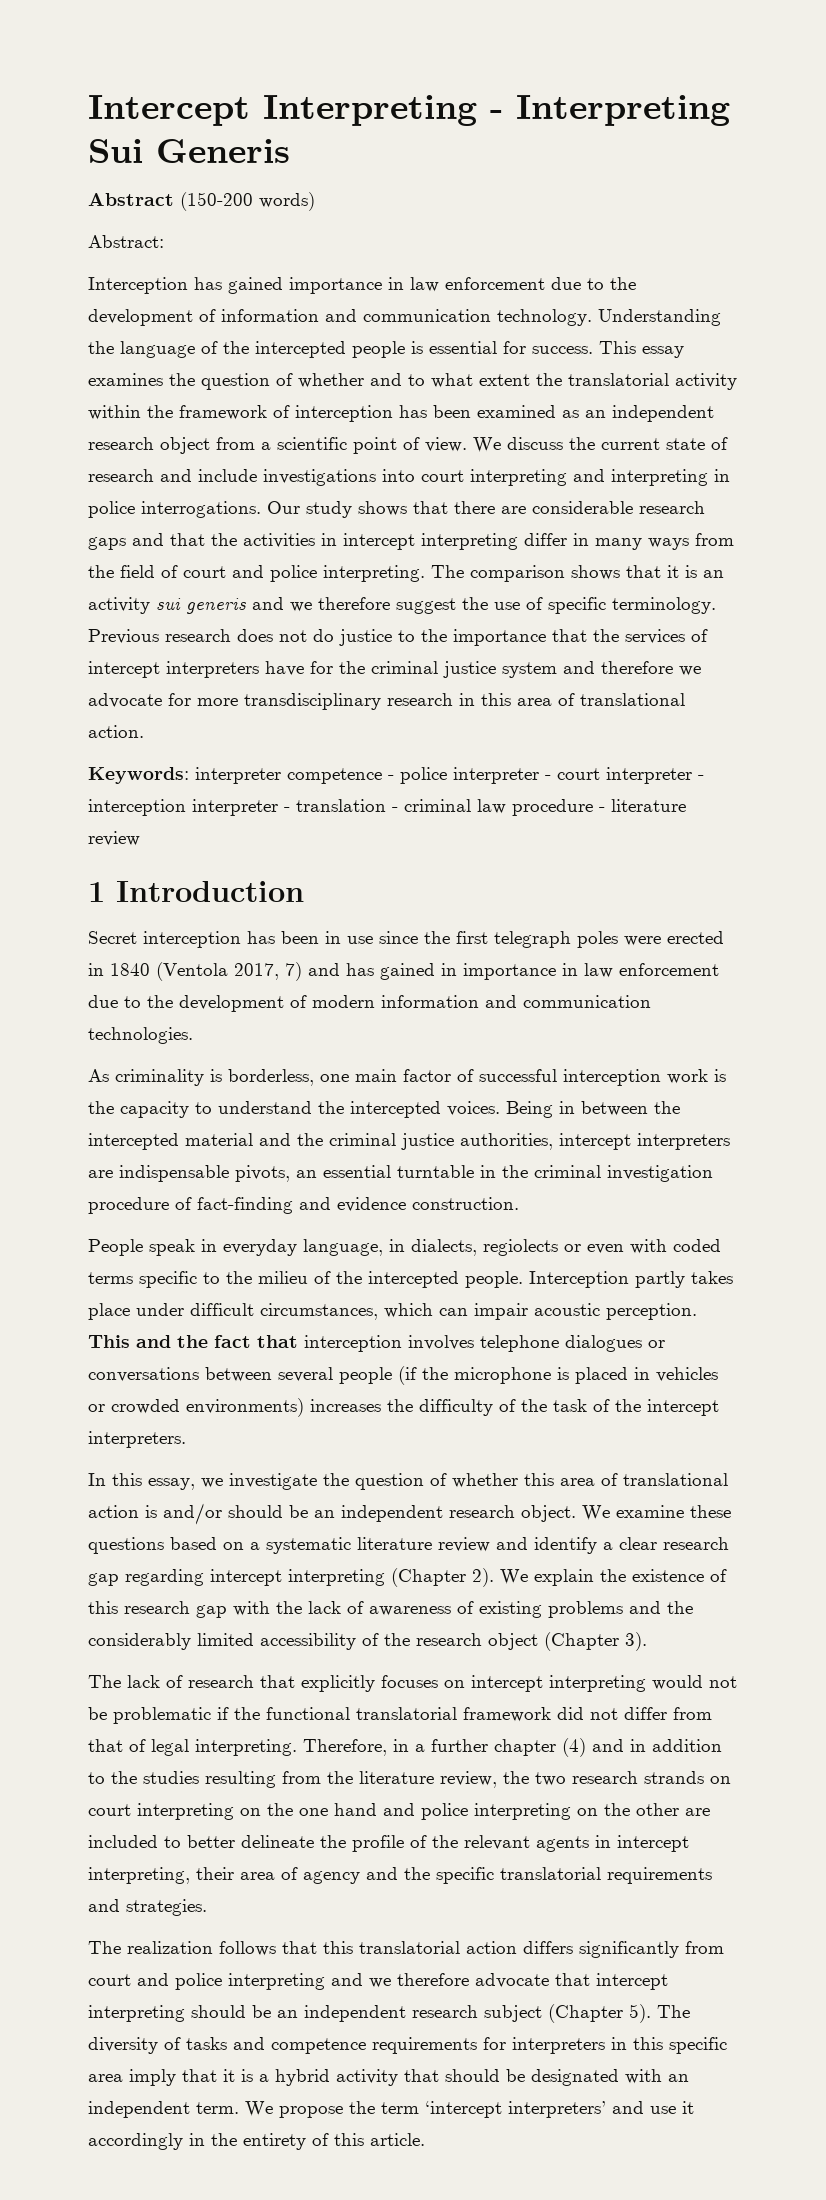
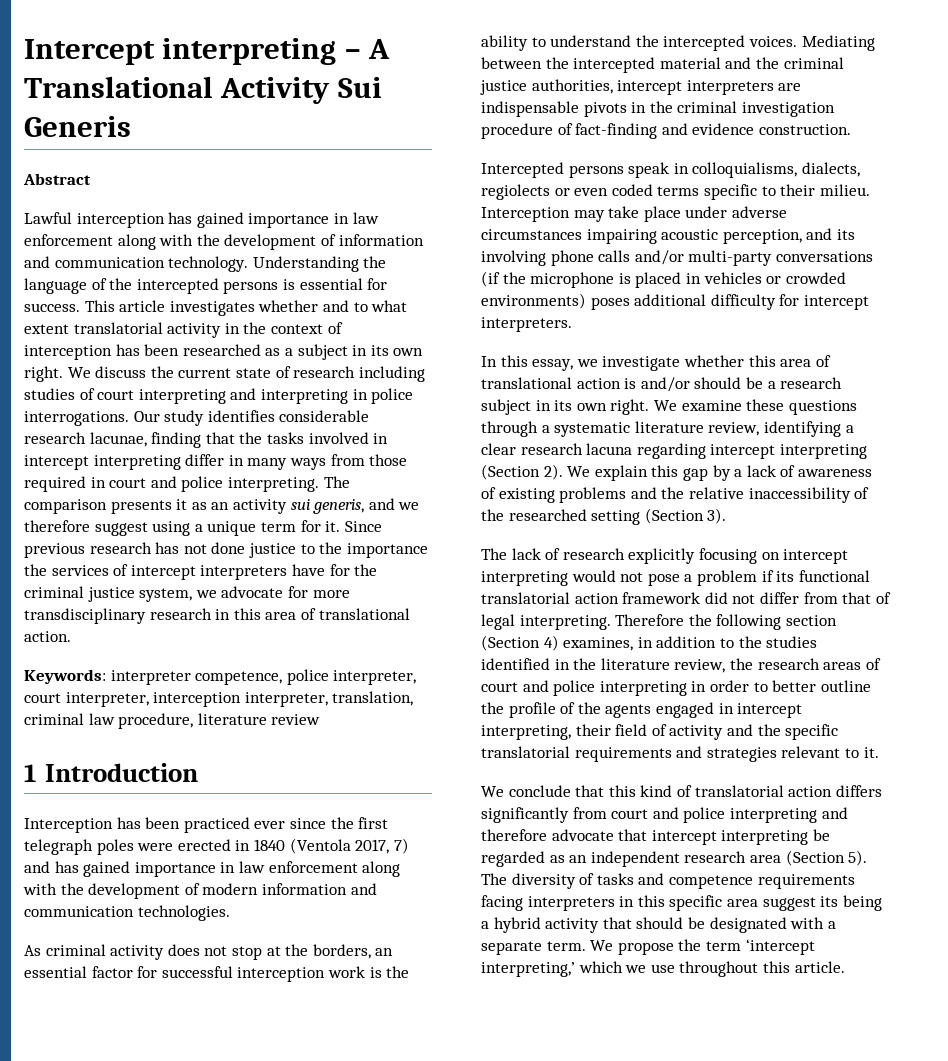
- Intercept Interpreting - Interpreting Sui Generis
+ Intercept interpreting – A Translational Activity Sui Generis
- Abstract (150-200 words)
- Abstract:
- Interception has gained importance in law enforcement due to the development of information and communication technology.
+ Abstract
+ Lawful interception has gained importance in law enforcement along with the development of information and communication technology.
- Understanding the language of the intercepted people is essential for success.
+ Understanding the language of the intercepted persons is essential for success.
- This essay examines the question of whether and to what extent the translatorial activity within the framework of interception has been examined as an independent research object from a scientific point of view.
+ This article investigates whether and to what extent translatorial activity in the context of interception has been researched as a subject in its own right.
- We discuss the current state of research and include investigations into court interpreting and interpreting in police interrogations.
+ We discuss the current state of research including studies of court interpreting and interpreting in police interrogations.
- Our study shows that there are considerable research gaps and that the activities in intercept interpreting differ in many ways from the field of court and police interpreting.
+ Our study identifies considerable research lacunae, finding that the tasks involved in intercept interpreting differ in many ways from those required in court and police interpreting.
- The comparison shows that it is an activity sui generis and we therefore suggest the use of specific terminology. Previous research does not do justice to the importance that the services of intercept interpreters have for the criminal justice system and therefore we advocate for more transdisciplinary research in this area of translational action.
+ The comparison presents it as an activity sui generis, and we therefore suggest using a unique term for it. Since previous research has not done justice to the importance the services of intercept interpreters have for the criminal justice system, we advocate for more transdisciplinary research in this area of translational action.
- Keywords: interpreter competence - police interpreter - court interpreter - interception interpreter - translation - criminal law procedure - literature review
+ Keywords: interpreter competence, police interpreter, court interpreter, interception interpreter, translation, criminal law procedure, literature review
  1 Introduction
- Secret interception has been in use since the first telegraph poles were erected in 1840 (Ventola 2017, 7) and has gained in importance in law enforcement due to the development of modern information and communication technologies.
+ Interception has been practiced ever since the first telegraph poles were erected in 1840 (Ventola 2017, 7) and has gained importance in law enforcement along with the development of modern information and communication technologies.
- As criminality is borderless, one main factor of successful interception work is the capacity to understand the intercepted voices.
+ As criminal activity does not stop at the borders, an essential factor for successful interception work is the ability to understand the intercepted voices.
- Being in between the intercepted material and the criminal justice authorities, intercept interpreters are indispensable pivots, an essential turntable in the criminal investigation procedure of fact-finding and evidence construction.
+ Mediating between the intercepted material and the criminal justice authorities, intercept interpreters are indispensable pivots in the criminal investigation procedure of fact-finding and evidence construction.
- People speak in everyday language, in dialects, regiolects or even with coded terms specific to the milieu of the intercepted people. Interception partly takes place under difficult circumstances, which can impair acoustic perception. This and the fact that interception involves telephone dialogues or conversations between several people (if the microphone is placed in vehicles or crowded environments) increases the difficulty of the task of the intercept interpreters.
+ Intercepted persons speak in colloquialisms, dialects, regiolects or even coded terms specific to their milieu. Interception may take place under adverse circumstances impairing acoustic perception, and its involving phone calls and/or multi-party conversations (if the microphone is placed in vehicles or crowded environments) poses additional difficulty for intercept interpreters.
- In this essay, we investigate the question of whether this area of translational action is and/or should be an independent research object.
+ In this essay, we investigate whether this area of translational action is and/or should be a research subject in its own right.
- We examine these questions based on a systematic literature review and identify a clear research gap regarding intercept interpreting (Chapter 2).
+ We examine these questions through a systematic literature review, identifying a clear research lacuna regarding intercept interpreting (Section 2).
- We explain the existence of this research gap with the lack of awareness of existing problems and the considerably limited accessibility of the research object (Chapter 3).
+ We explain this gap by a lack of awareness of existing problems and the relative inaccessibility of the researched setting (Section 3).
- The lack of research that explicitly focuses on intercept interpreting would not be problematic if the functional translatorial framework did not differ from that of legal interpreting.
+ The lack of research explicitly focusing on intercept interpreting would not pose a problem if its functional translatorial action framework did not differ from that of legal interpreting.
- Therefore, in a further chapter (4) and in addition to the studies resulting from the literature review, the two research strands on court interpreting on the one hand and police interpreting on the other are included to better delineate the profile of the relevant agents in intercept interpreting, their area of agency and the specific translatorial requirements and strategies.
- The realization follows that this translatorial action differs significantly from court and police interpreting and we therefore advocate that intercept interpreting should be an independent research subject (Chapter 5).
+ Therefore the following section (Section 4) examines, in addition to the studies identified in the literature review, the research areas of court and police interpreting in order to better outline the profile of the agents engaged in intercept interpreting, their field of activity and the specific translatorial requirements and strategies relevant to it.
+ We conclude that this kind of translatorial action differs significantly from court and police interpreting and therefore advocate that intercept interpreting be regarded as an independent research area (Section 5).
- The diversity of tasks and competence requirements for interpreters in this specific area imply that it is a hybrid activity that should be designated with an independent term.
+ The diversity of tasks and competence requirements facing interpreters in this specific area suggest its being a hybrid activity that should be designated with a separate term.
- We propose the term ‘intercept interpreters’ and use it accordingly in the entirety of this article.
+ We propose the term ‘intercept interpreting,’ which we use throughout this article.

